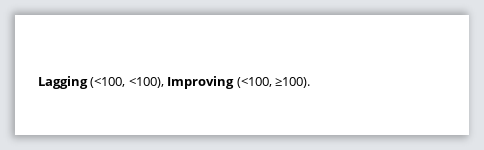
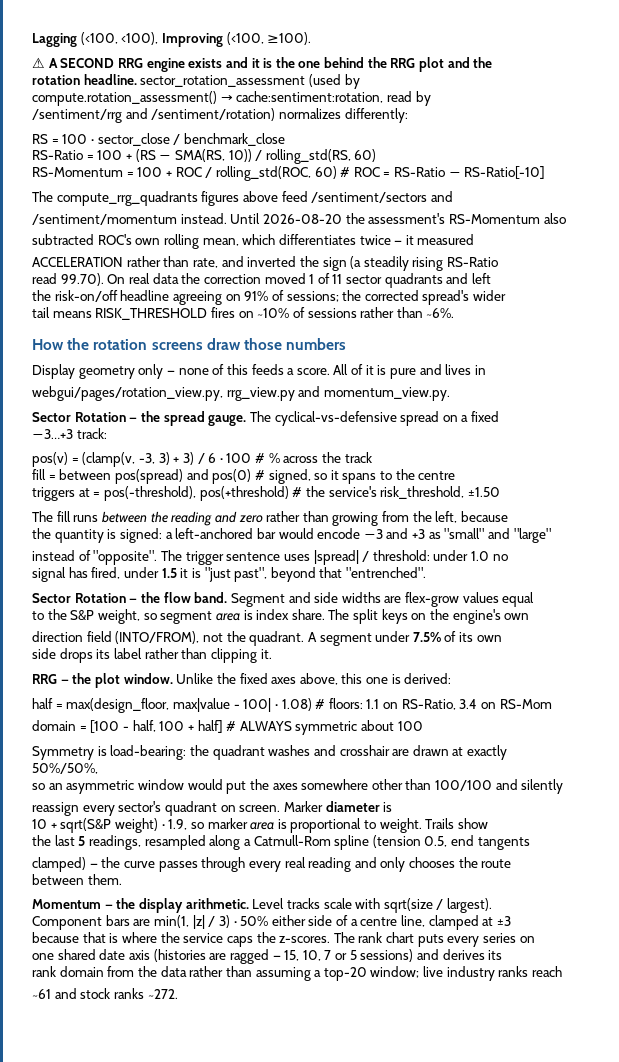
+ ⚠ A SECOND RRG engine exists and it is the one behind the RRG plot and the
+ rotation headline. sector_rotation_assessment (used by
+ compute.rotation_assessment() → cache:sentiment:rotation, read by
+ /sentiment/rrg and /sentiment/rotation) normalizes differently:
+ RS = 100 · sector_close / benchmark_close
+ RS-Ratio = 100 + (RS − SMA(RS, 10)) / rolling_std(RS, 60)
+ RS-Momentum = 100 + ROC / rolling_std(ROC, 60) # ROC = RS-Ratio − RS-Ratio[-10]
+ The compute_rrg_quadrants figures above feed /sentiment/sectors and
+ /sentiment/momentum instead. Until 2026-08-20 the assessment's RS-Momentum also
+ subtracted ROC's own rolling mean, which differentiates twice — it measured
+ ACCELERATION rather than rate, and inverted the sign (a steadily rising RS-Ratio
+ read 99.70). On real data the correction moved 1 of 11 sector quadrants and left
+ the risk-on/off headline agreeing on 91% of sessions; the corrected spread's wider
+ tail means RISK_THRESHOLD fires on ~10% of sessions rather than ~6%.
+ How the rotation screens draw those numbers
+ Display geometry only — none of this feeds a score. All of it is pure and lives in
+ webgui/pages/rotation_view.py, rrg_view.py and momentum_view.py.
+ Sector Rotation — the spread gauge. The cyclical-vs-defensive spread on a fixed
+ −3…+3 track:
+ pos(v) = (clamp(v, -3, 3) + 3) / 6 · 100 # % across the track
+ fill = between pos(spread) and pos(0) # signed, so it spans to the centre
+ triggers at = pos(-threshold), pos(+threshold) # the service's risk_threshold, ±1.50
+ The fill runs between the reading and zero rather than growing from the left, because
+ the quantity is signed: a left-anchored bar would encode −3 and +3 as "small" and "large"
+ instead of "opposite". The trigger sentence uses |spread| / threshold: under 1.0 no
+ signal has fired, under 1.5 it is "just past", beyond that "entrenched".
+ Sector Rotation — the flow band. Segment and side widths are flex-grow values equal
+ to the S&P weight, so segment area is index share. The split keys on the engine's own
+ direction field (INTO/FROM), not the quadrant. A segment under 7.5% of its own
+ side drops its label rather than clipping it.
+ RRG — the plot window. Unlike the fixed axes above, this one is derived:
+ half = max(design_floor, max|value - 100| · 1.08) # floors: 1.1 on RS-Ratio, 3.4 on RS-Mom
+ domain = [100 - half, 100 + half] # ALWAYS symmetric about 100
+ Symmetry is load-bearing: the quadrant washes and crosshair are drawn at exactly 50%/50%,
+ so an asymmetric window would put the axes somewhere other than 100/100 and silently
+ reassign every sector's quadrant on screen. Marker diameter is
+ 10 + sqrt(S&P weight) · 1.9, so marker area is proportional to weight. Trails show
+ the last 5 readings, resampled along a Catmull-Rom spline (tension 0.5, end tangents
+ clamped) — the curve passes through every real reading and only chooses the route
+ between them.
+ Momentum — the display arithmetic. Level tracks scale with sqrt(size / largest).
+ Component bars are min(1, |z| / 3) · 50% either side of a centre line, clamped at ±3
+ because that is where the service caps the z-scores. The rank chart puts every series on
+ one shared date axis (histories are ragged — 15, 10, 7 or 5 sessions) and derives its
+ rank domain from the data rather than assuming a top-20 window; live industry ranks reach
+ ~61 and stock ranks ~272.

